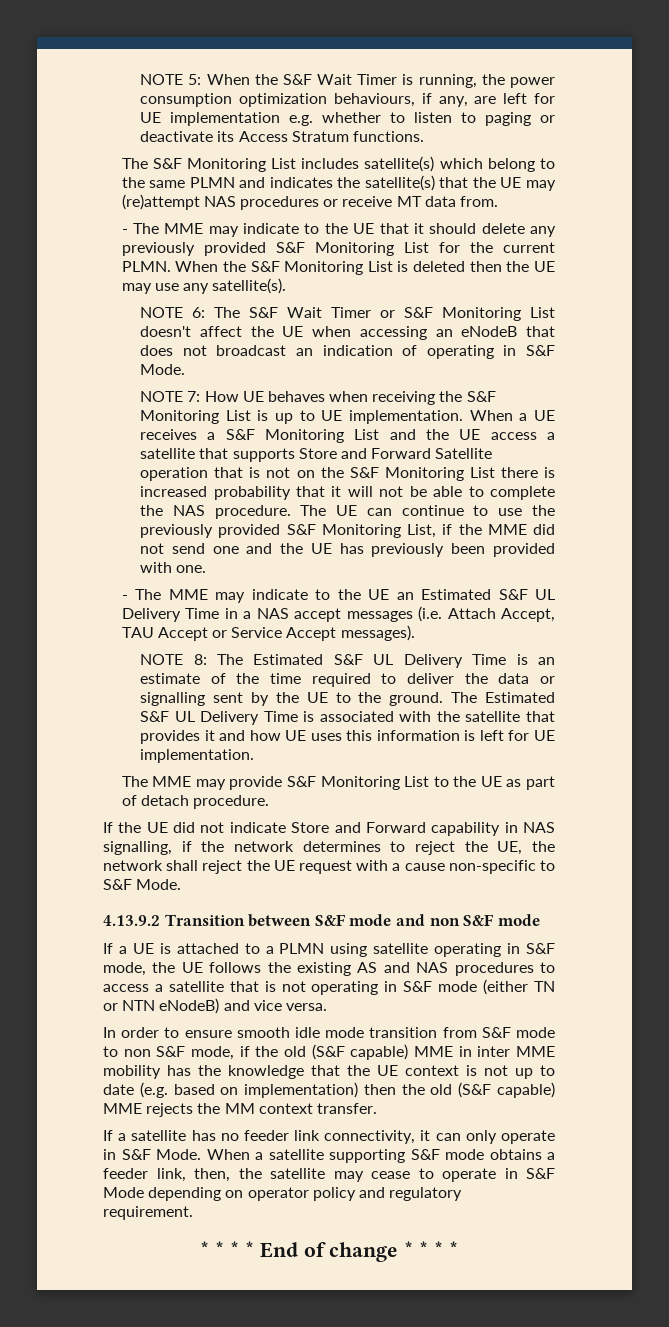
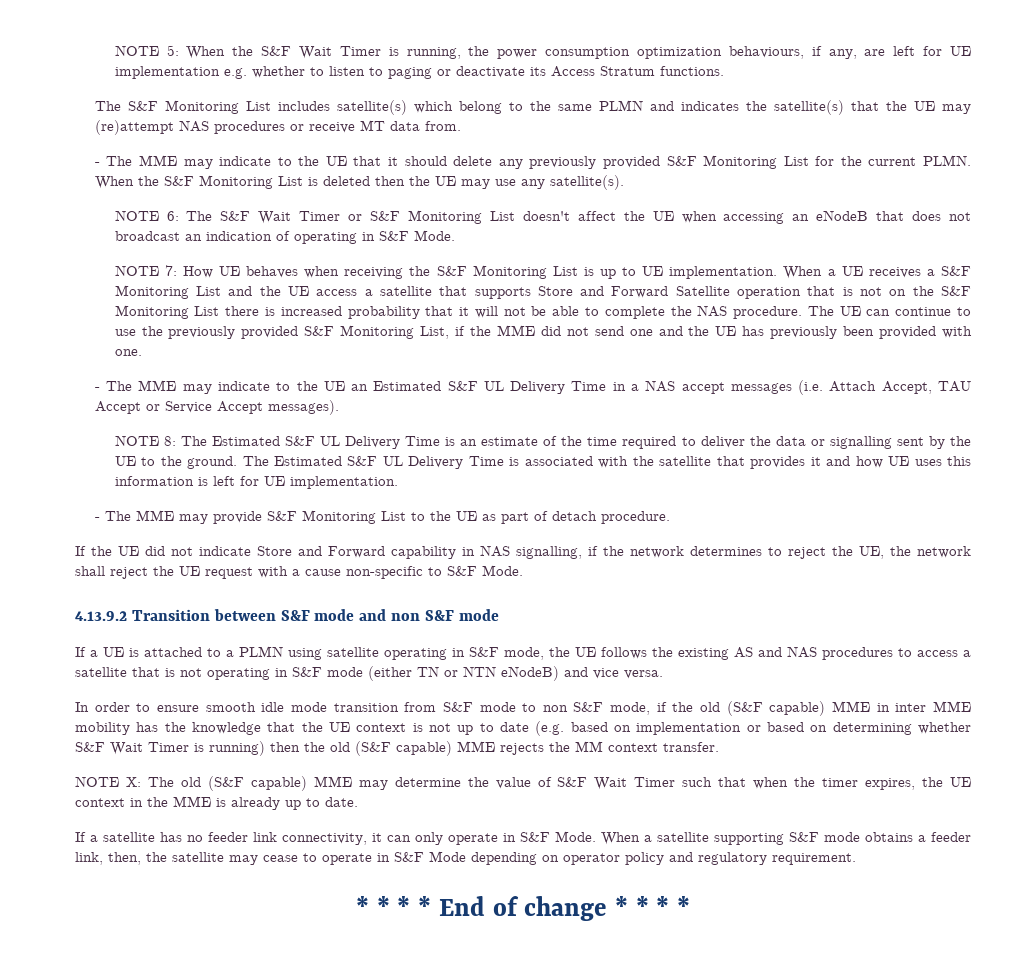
- The MME may provide S&F Monitoring List to the UE as part of detach procedure.
+ - The MME may provide S&F Monitoring List to the UE as part of detach procedure.
- In order to ensure smooth idle mode transition from S&F mode to non S&F mode, if the old (S&F capable) MME in inter MME mobility has the knowledge that the UE context is not up to date (e.g. based on implementation) then the old (S&F capable) MME rejects the MM context transfer.
+ In order to ensure smooth idle mode transition from S&F mode to non S&F mode, if the old (S&F capable) MME in inter MME mobility has the knowledge that the UE context is not up to date (e.g. based on implementation or based on determining whether S&F Wait Timer is running) then the old (S&F capable) MME rejects the MM context transfer.
+ NOTE X: The old (S&F capable) MME may determine the value of S&F Wait Timer such that when the timer expires, the UE context in the MME is already up to date.

